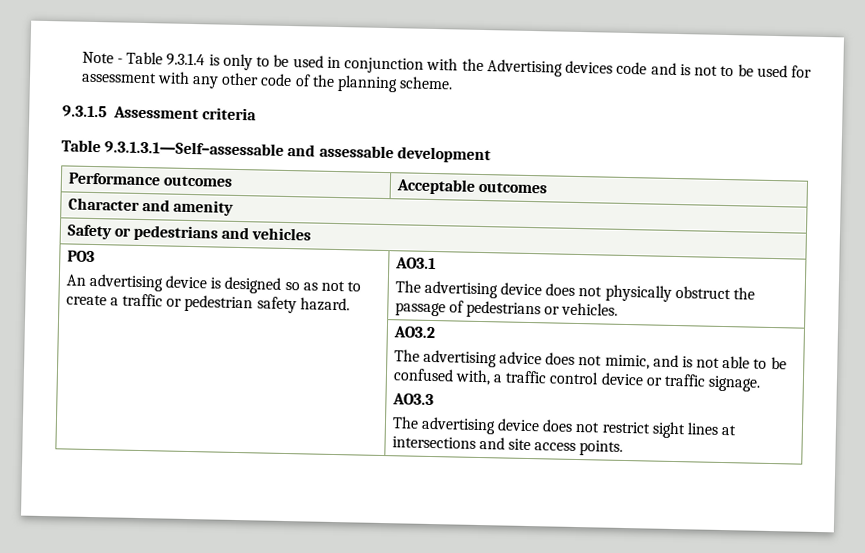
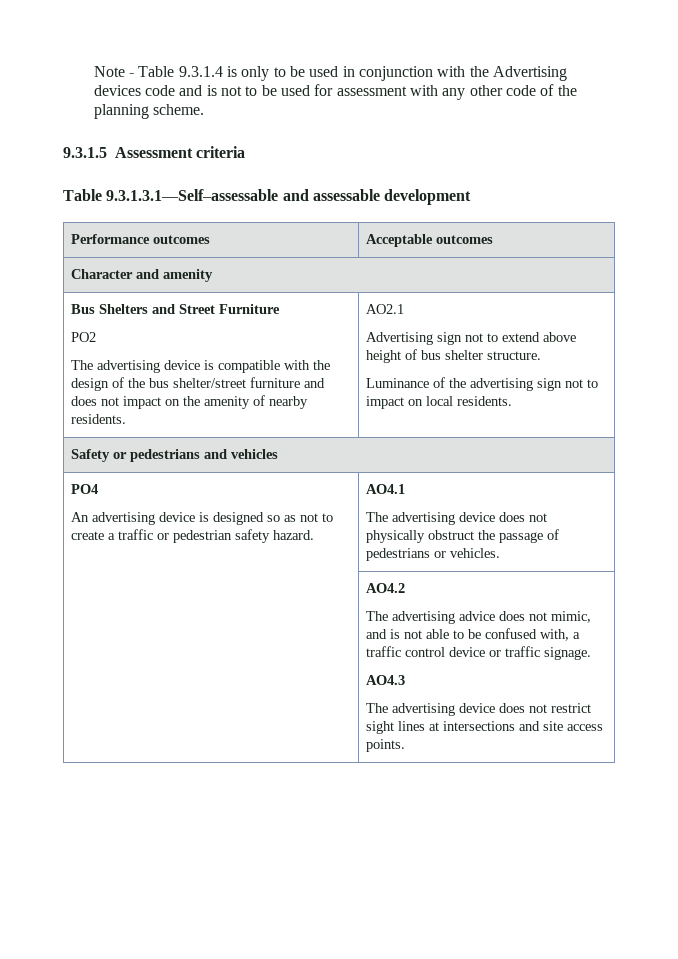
+ Bus Shelters and Street Furniture
+ PO2
+ The advertising device is compatible with the design of the bus shelter/street furniture and does not impact on the amenity of nearby residents. | AO2.1
+ Advertising sign not to extend above height of bus shelter structure.
+ Luminance of the advertising sign not to impact on local residents.
- PO3
- An advertising device is designed so as not to create a traffic or pedestrian safety hazard. | AO3.1
+ PO4
+ An advertising device is designed so as not to create a traffic or pedestrian safety hazard. | AO4.1
- | AO3.2
+ | AO4.2
  The advertising advice does not mimic, and is not able to be confused with, a traffic control device or traffic signage.
- AO3.3
+ AO4.3

